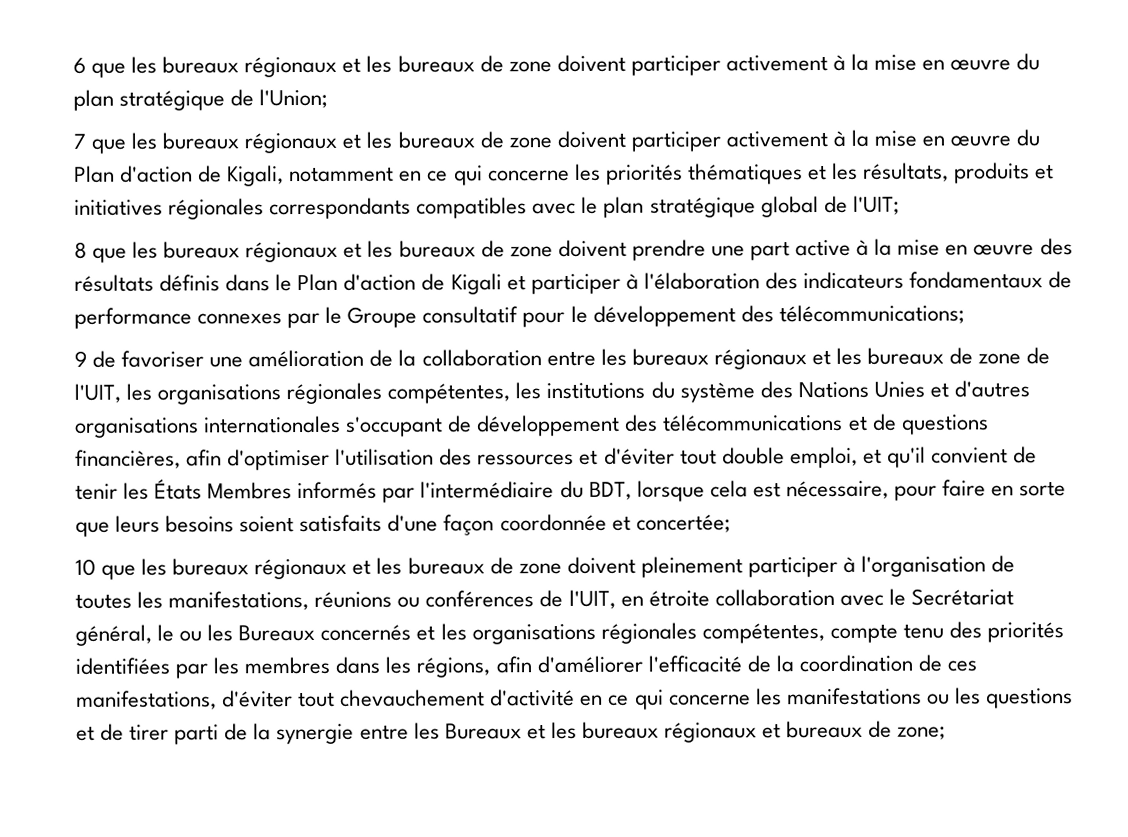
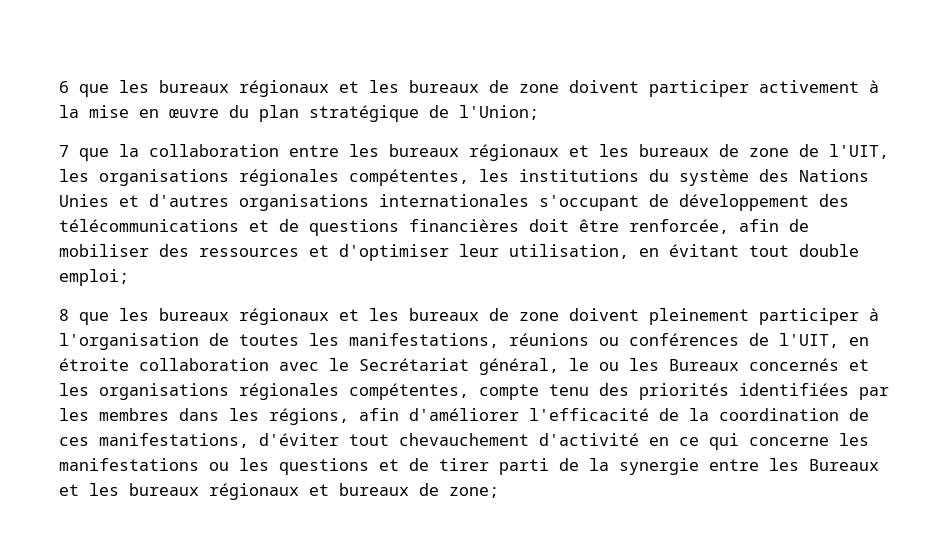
- 7 que les bureaux régionaux et les bureaux de zone doivent participer activement à la mise en œuvre du Plan d'action de Kigali, notamment en ce qui concerne les priorités thématiques et les résultats, produits et initiatives régionales correspondants compatibles avec le plan stratégique global de l'UIT;
- 8 que les bureaux régionaux et les bureaux de zone doivent prendre une part active à la mise en œuvre des résultats définis dans le Plan d'action de Kigali et participer à l'élaboration des indicateurs fondamentaux de performance connexes par le Groupe consultatif pour le développement des télécommunications;
- 9 de favoriser une amélioration de la collaboration entre les bureaux régionaux et les bureaux de zone de l'UIT, les organisations régionales compétentes, les institutions du système des Nations Unies et d'autres organisations internationales s'occupant de développement des télécommunications et de questions financières, afin d'optimiser l'utilisation des ressources et d'éviter tout double emploi, et qu'il convient de tenir les États Membres informés par l'intermédiaire du BDT, lorsque cela est nécessaire, pour faire en sorte que leurs besoins soient satisfaits d'une façon coordonnée et concertée;
- 10 que les bureaux régionaux et les bureaux de zone doivent pleinement participer à l'organisation de toutes les manifestations, réunions ou conférences de l'UIT, en étroite collaboration avec le Secrétariat général, le ou les Bureaux concernés et les organisations régionales compétentes, compte tenu des priorités identifiées par les membres dans les régions, afin d'améliorer l'efficacité de la coordination de ces manifestations, d'éviter tout chevauchement d'activité en ce qui concerne les manifestations ou les questions et de tirer parti de la synergie entre les Bureaux et les bureaux régionaux et bureaux de zone;
+ 7 que la collaboration entre les bureaux régionaux et les bureaux de zone de l'UIT, les organisations régionales compétentes, les institutions du système des Nations Unies et d'autres organisations internationales s'occupant de développement des télécommunications et de questions financières doit être renforcée, afin de mobiliser des ressources et d'optimiser leur utilisation, en évitant tout double emploi;
+ 8 que les bureaux régionaux et les bureaux de zone doivent pleinement participer à l'organisation de toutes les manifestations, réunions ou conférences de l'UIT, en étroite collaboration avec le Secrétariat général, le ou les Bureaux concernés et les organisations régionales compétentes, compte tenu des priorités identifiées par les membres dans les régions, afin d'améliorer l'efficacité de la coordination de ces manifestations, d'éviter tout chevauchement d'activité en ce qui concerne les manifestations ou les questions et de tirer parti de la synergie entre les Bureaux et les bureaux régionaux et bureaux de zone;

